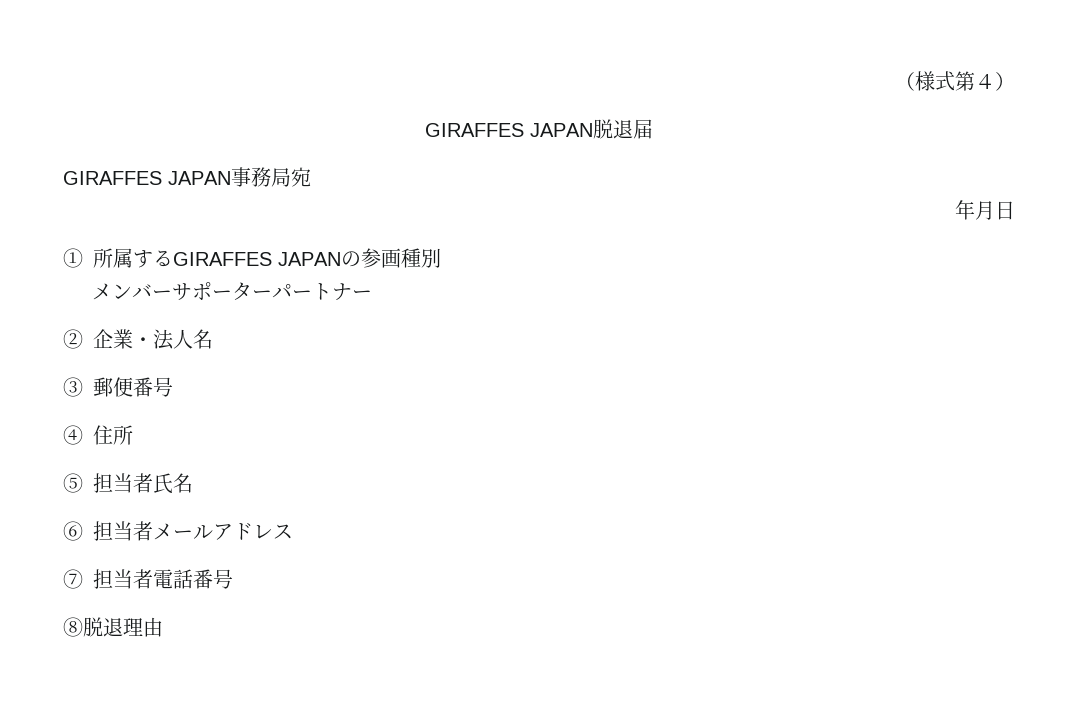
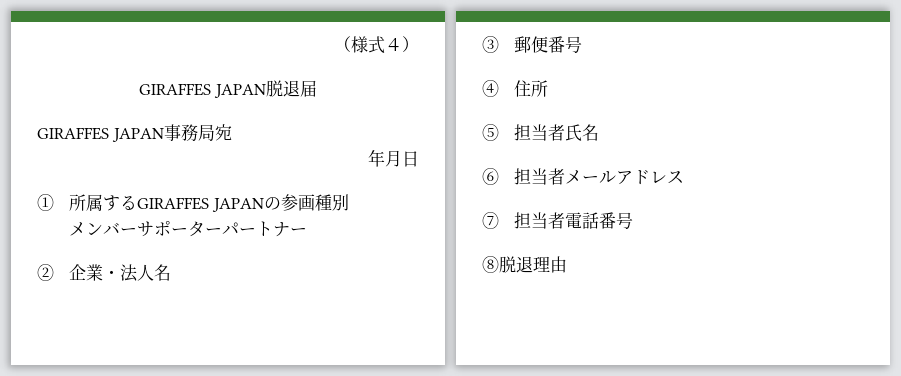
- （様式第４）
+ （様式４）

